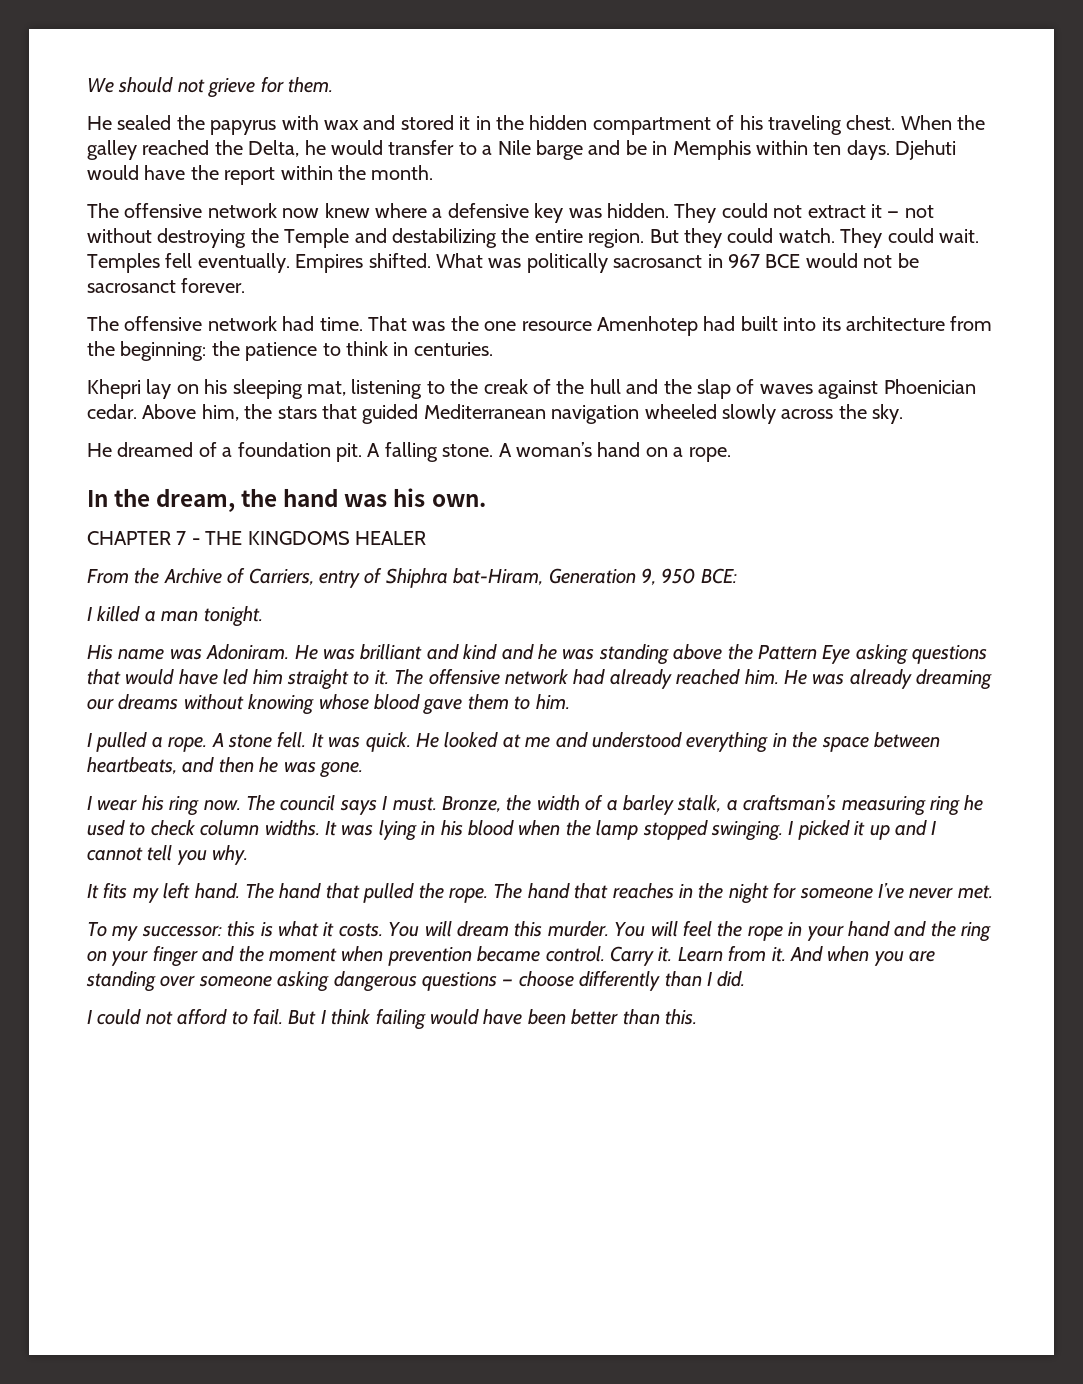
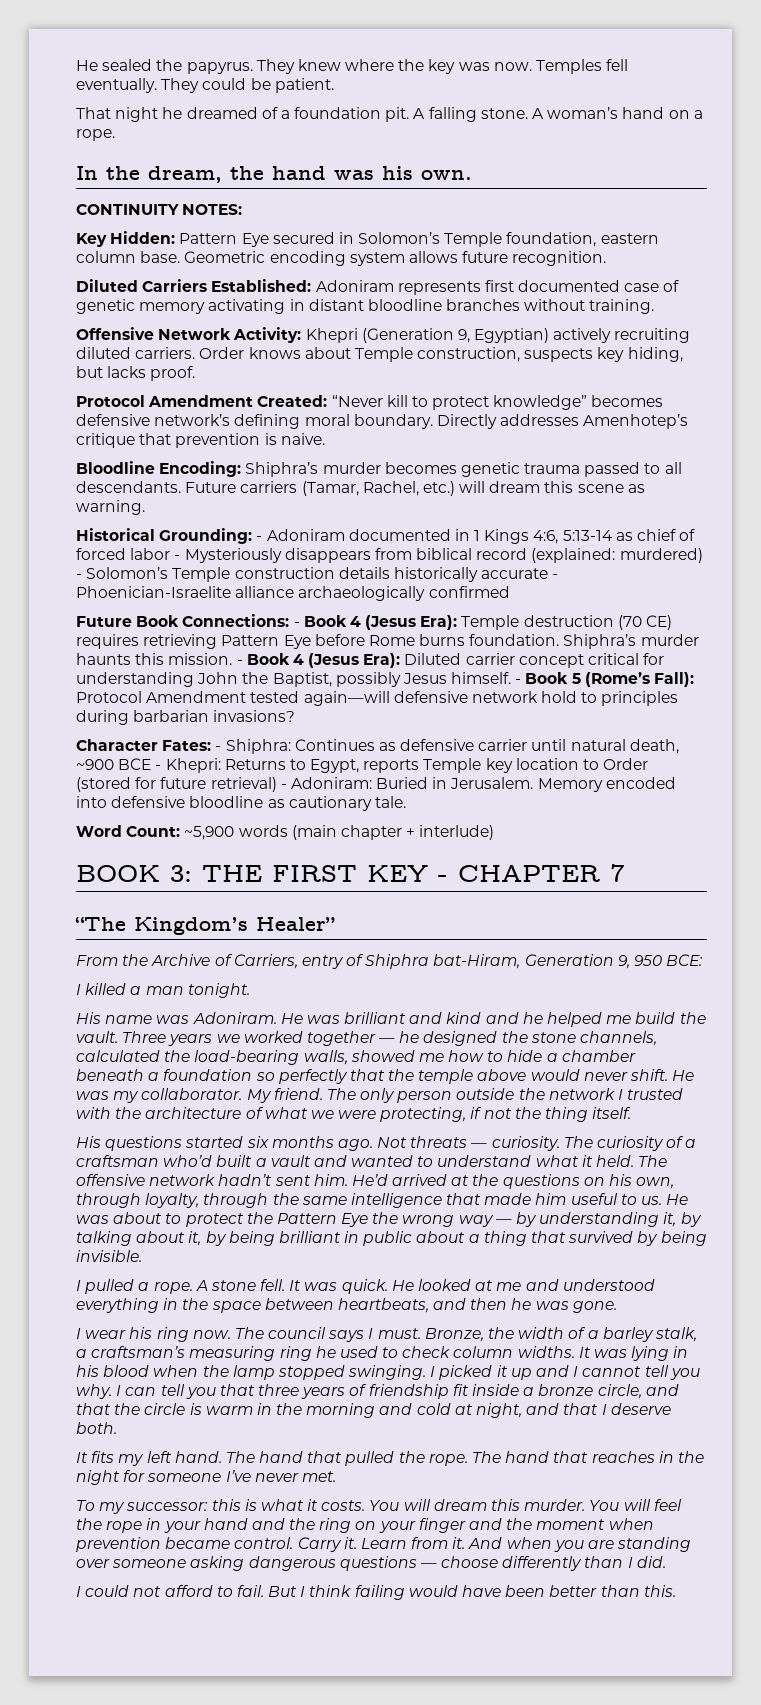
- We should not grieve for them.
- He sealed the papyrus with wax and stored it in the hidden compartment of his traveling chest. When the galley reached the Delta, he would transfer to a Nile barge and be in Memphis within ten days. Djehuti would have the report within the month.
- The offensive network now knew where a defensive key was hidden. They could not extract it — not without destroying the Temple and destabilizing the entire region. But they could watch. They could wait. Temples fell eventually. Empires shifted. What was politically sacrosanct in 967 BCE would not be sacrosanct forever.
- The offensive network had time. That was the one resource Amenhotep had built into its architecture from the beginning: the patience to think in centuries.
- Khepri lay on his sleeping mat, listening to the creak of the hull and the slap of waves against Phoenician cedar. Above him, the stars that guided Mediterranean navigation wheeled slowly across the sky.
- He dreamed of a foundation pit.
+ He sealed the papyrus. They knew where the key was now. Temples fell eventually. They could be patient.
+ That night he dreamed of a foundation pit.
- CHAPTER 7 - THE KINGDOMS HEALER
+ CONTINUITY NOTES:
+ Key Hidden: Pattern Eye secured in Solomon’s Temple foundation, eastern column base. Geometric encoding system allows future recognition.
+ Diluted Carriers Established: Adoniram represents first documented case of genetic memory activating in distant bloodline branches without training.
+ Offensive Network Activity: Khepri (Generation 9, Egyptian) actively recruiting diluted carriers. Order knows about Temple construction, suspects key hiding, but lacks proof.
+ Protocol Amendment Created: “Never kill to protect knowledge” becomes defensive network’s defining moral boundary. Directly addresses Amenhotep’s critique that prevention is naive.
+ Bloodline Encoding: Shiphra’s murder becomes genetic trauma passed to all descendants. Future carriers (Tamar, Rachel, etc.) will dream this scene as warning.
+ Historical Grounding: - Adoniram documented in 1 Kings 4:6, 5:13-14 as chief of forced labor - Mysteriously disappears from biblical record (explained: murdered) - Solomon’s Temple construction details historically accurate - Phoenician-Israelite alliance archaeologically confirmed
+ Future Book Connections: - Book 4 (Jesus Era): Temple destruction (70 CE) requires retrieving Pattern Eye before Rome burns foundation. Shiphra’s murder haunts this mission. - Book 4 (Jesus Era): Diluted carrier concept critical for understanding John the Baptist, possibly Jesus himself. - Book 5 (Rome’s Fall): Protocol Amendment tested again—will defensive network hold to principles during barbarian invasions?
+ Character Fates: - Shiphra: Continues as defensive carrier until natural death, ~900 BCE - Khepri: Returns to Egypt, reports Temple key location to Order (stored for future retrieval) - Adoniram: Buried in Jerusalem. Memory encoded into defensive bloodline as cautionary tale.
+ Word Count: ~5,900 words (main chapter + interlude)
+ BOOK 3: THE FIRST KEY - CHAPTER 7
+ “The Kingdom’s Healer”
- He was brilliant and kind and he was standing above the Pattern Eye asking questions that would have led him straight to it. The offensive network had already reached him. He was already dreaming our dreams without knowing whose blood gave them to him.
+ He was brilliant and kind and he helped me build the vault. Three years we worked together — he designed the stone channels, calculated the load-bearing walls, showed me how to hide a chamber beneath a foundation so perfectly that the temple above would never shift. He was my collaborator. My friend. The only person outside the network I trusted with the architecture of what we were protecting, if not the thing itself.
+ His questions started six months ago. Not threats — curiosity. The curiosity of a craftsman who’d built a vault and wanted to understand what it held. The offensive network hadn’t sent him. He’d arrived at the questions on his own, through loyalty, through the same intelligence that made him useful to us. He was about to protect the Pattern Eye the wrong way — by understanding it, by talking about it, by being brilliant in public about a thing that survived by being invisible.
+ I can tell you that three years of friendship fit inside a bronze circle, and that the circle is warm in the morning and cold at night, and that I deserve both.

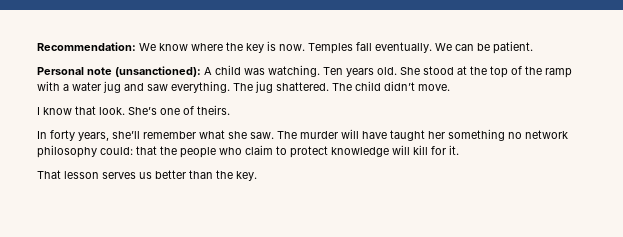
- He sealed the papyrus. They knew where the key was now.
+ Recommendation: We know where the key is now.
- Temples fell eventually. They could be patient.
- That night he dreamed of a foundation pit. A falling stone. A woman’s hand on a rope.
- In the dream, the hand was his own.
- CONTINUITY NOTES:
- Key Hidden: Pattern Eye secured in Solomon’s Temple foundation, eastern column base. Geometric encoding system allows future recognition.
- Diluted Carriers Established: Adoniram represents first documented case of genetic memory activating in distant bloodline branches without training.
- Offensive Network Activity: Khepri (Generation 9, Egyptian) actively recruiting diluted carriers. Order knows about Temple construction, suspects key hiding, but lacks proof.
- Protocol Amendment Created: “Never kill to protect knowledge” becomes defensive network’s defining moral boundary. Directly addresses Amenhotep’s critique that prevention is naive.
- Bloodline Encoding: Shiphra’s murder becomes genetic trauma passed to all descendants. Future carriers (Tamar, Rachel, etc.) will dream this scene as warning.
- Historical Grounding: - Adoniram documented in 1 Kings 4:6, 5:13-14 as chief of forced labor - Mysteriously disappears from biblical record (explained: murdered) - Solomon’s Temple construction details historically accurate - Phoenician-Israelite alliance archaeologically confirmed
- Future Book Connections: - Book 4 (Jesus Era): Temple destruction (70 CE) requires retrieving Pattern Eye before Rome burns foundation. Shiphra’s murder haunts this mission. - Book 4 (Jesus Era): Diluted carrier concept critical for understanding John the Baptist, possibly Jesus himself. - Book 5 (Rome’s Fall): Protocol Amendment tested again—will defensive network hold to principles during barbarian invasions?
- Character Fates: - Shiphra: Continues as defensive carrier until natural death, ~900 BCE - Khepri: Returns to Egypt, reports Temple key location to Order (stored for future retrieval) - Adoniram: Buried in Jerusalem. Memory encoded into defensive bloodline as cautionary tale.
- Word Count: ~5,900 words (main chapter + interlude)
- BOOK 3: THE FIRST KEY - CHAPTER 7
- “The Kingdom’s Healer”
- From the Archive of Carriers, entry of Shiphra bat-Hiram, Generation 9, 950 BCE:
- I killed a man tonight.
- His name was Adoniram. He was brilliant and kind and he helped me build the vault. Three years we worked together — he designed the stone channels, calculated the load-bearing walls, showed me how to hide a chamber beneath a foundation so perfectly that the temple above would never shift. He was my collaborator. My friend. The only person outside the network I trusted with the architecture of what we were protecting, if not the thing itself.
- His questions started six months ago. Not threats — curiosity. The curiosity of a craftsman who’d built a vault and wanted to understand what it held. The offensive network hadn’t sent him. He’d arrived at the questions on his own, through loyalty, through the same intelligence that made him useful to us. He was about to protect the Pattern Eye the wrong way — by understanding it, by talking about it, by being brilliant in public about a thing that survived by being invisible.
- I pulled a rope. A stone fell. It was quick. He looked at me and understood everything in the space between heartbeats, and then he was gone.
- I wear his ring now. The council says I must. Bronze, the width of a barley stalk, a craftsman’s measuring ring he used to check column widths. It was lying in his blood when the lamp stopped swinging. I picked it up and I cannot tell you why. I can tell you that three years of friendship fit inside a bronze circle, and that the circle is warm in the morning and cold at night, and that I deserve both.
- It fits my left hand. The hand that pulled the rope. The hand that reaches in the night for someone I’ve never met.
- To my successor: this is what it costs. You will dream this murder. You will feel the rope in your hand and the ring on your finger and the moment when prevention became control. Carry it. Learn from it. And when you are standing over someone asking dangerous questions — choose differently than I did.
- I could not afford to fail. But I think failing would have been better than this.
+ Temples fall eventually. We can be patient.
+ Personal note (unsanctioned): A child was watching. Ten years old. She stood at the top of the ramp with a water jug and saw everything. The jug shattered. The child didn’t move.
+ I know that look. She’s one of theirs.
+ In forty years, she’ll remember what she saw. The murder will have taught her something no network philosophy could: that the people who claim to protect knowledge will kill for it.
+ That lesson serves us better than the key.

